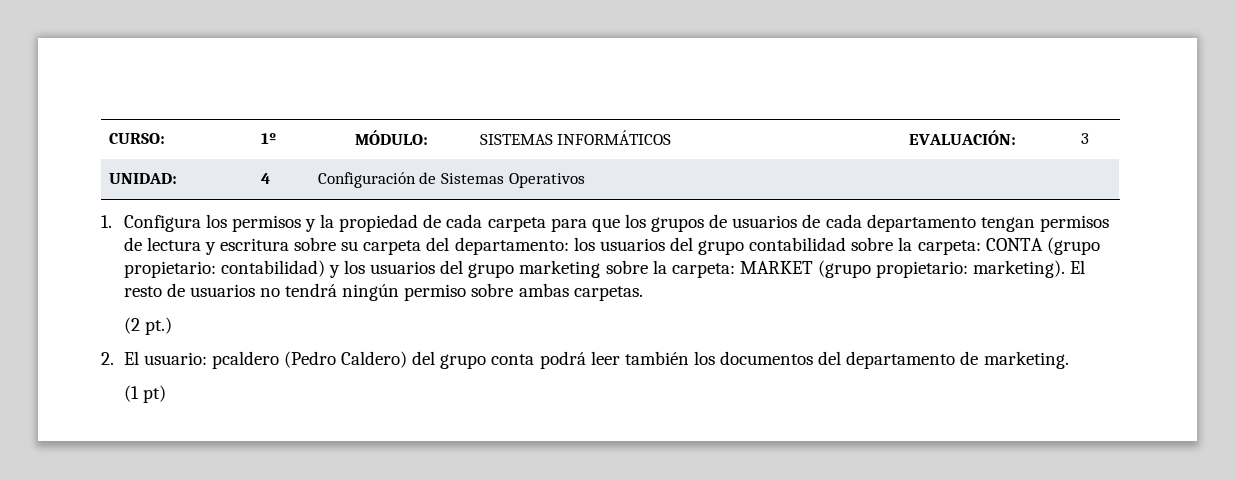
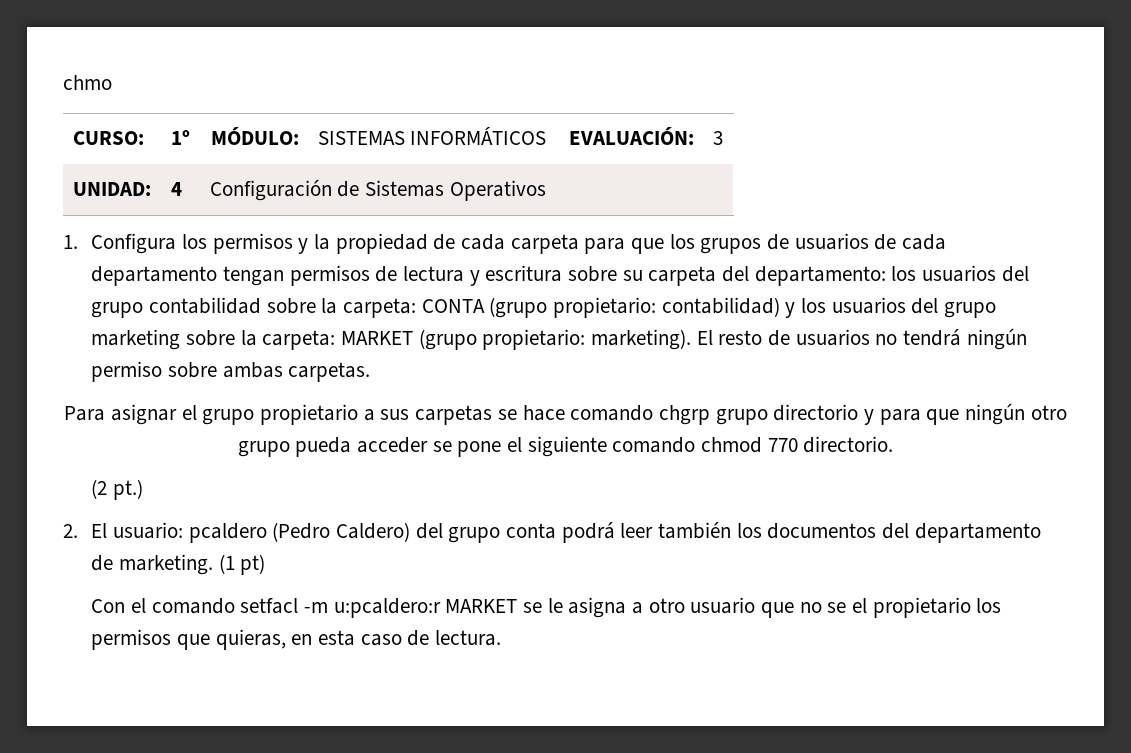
+ chmo
+ Para asignar el grupo propietario a sus carpetas se hace comando chgrp grupo directorio y para que ningún otro grupo pueda acceder se pone el siguiente comando chmod 770 directorio.
- 2. El usuario: pcaldero (Pedro Caldero) del grupo conta podrá leer también los documentos del departamento de marketing.
- (1 pt)
+ 2. El usuario: pcaldero (Pedro Caldero) del grupo conta podrá leer también los documentos del departamento de marketing. (1 pt)
+ Con el comando setfacl -m u:pcaldero:r MARKET se le asigna a otro usuario que no se el propietario los permisos que quieras, en esta caso de lectura.

